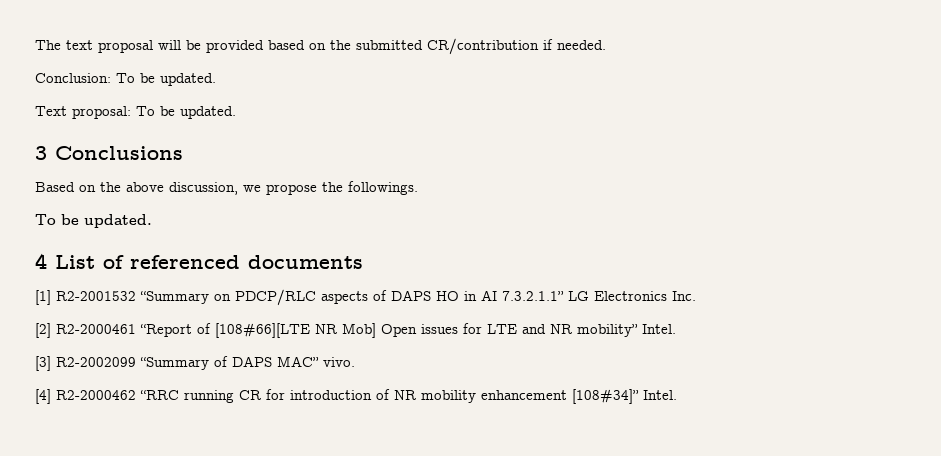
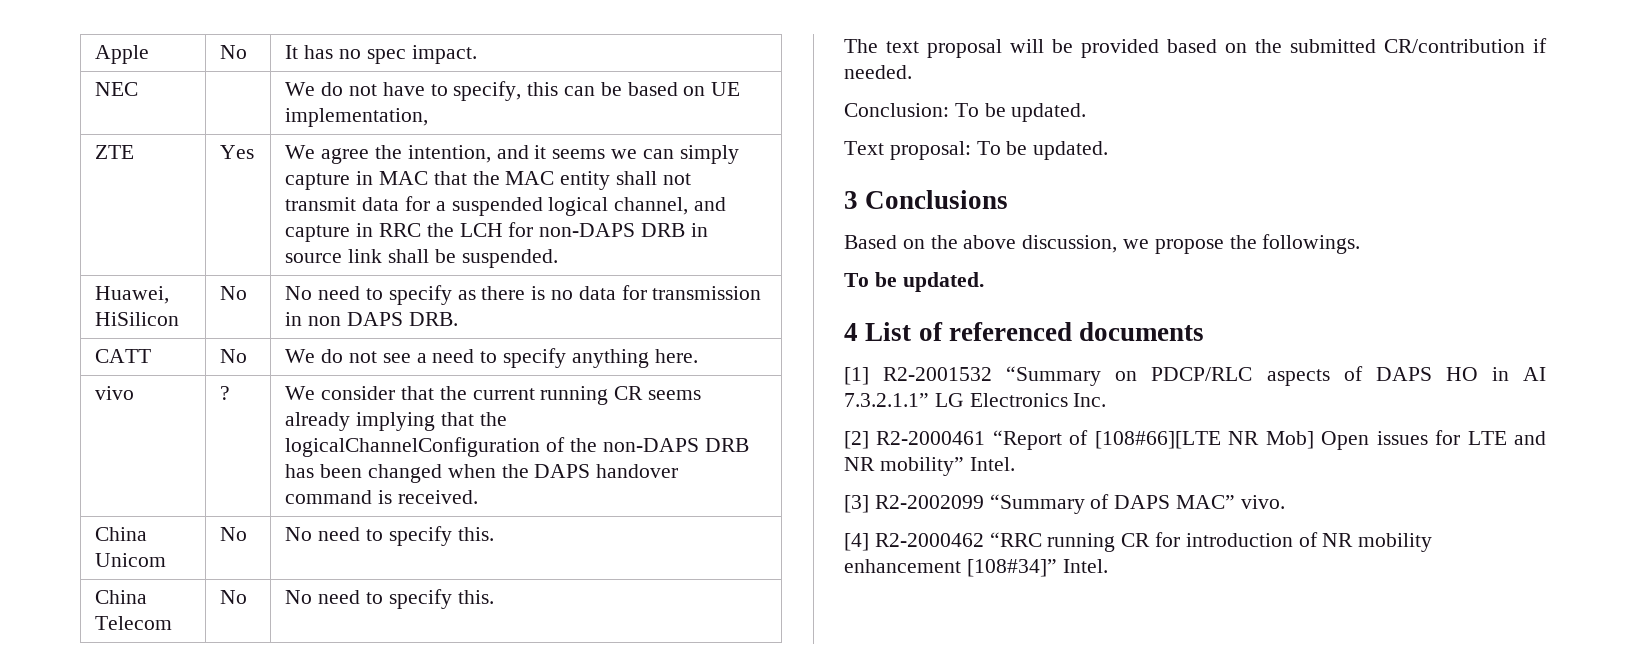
+ Apple | No | It has no spec impact.
+ NEC | | We do not have to specify, this can be based on UE implementation,
+ ZTE | Yes | We agree the intention, and it seems we can simply capture in MAC that the MAC entity shall not transmit data for a suspended logical channel, and capture in RRC the LCH for non-DAPS DRB in source link shall be suspended.
+ Huawei, HiSilicon | No | No need to specify as there is no data for transmission in non DAPS DRB.
+ CATT | No | We do not see a need to specify anything here.
+ vivo | ? | We consider that the current running CR seems already implying that the logicalChannelConfiguration of the non-DAPS DRB has been changed when the DAPS handover command is received.
+ China Unicom | No | No need to specify this.
+ China Telecom | No | No need to specify this.

